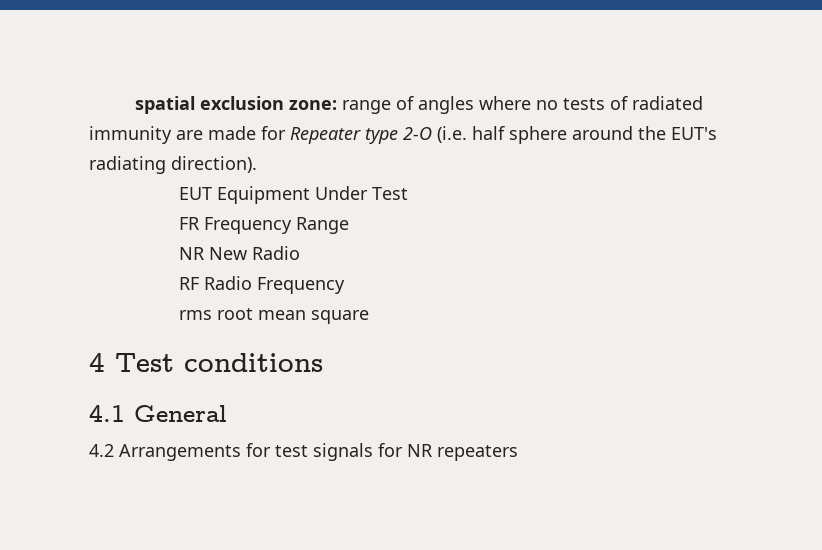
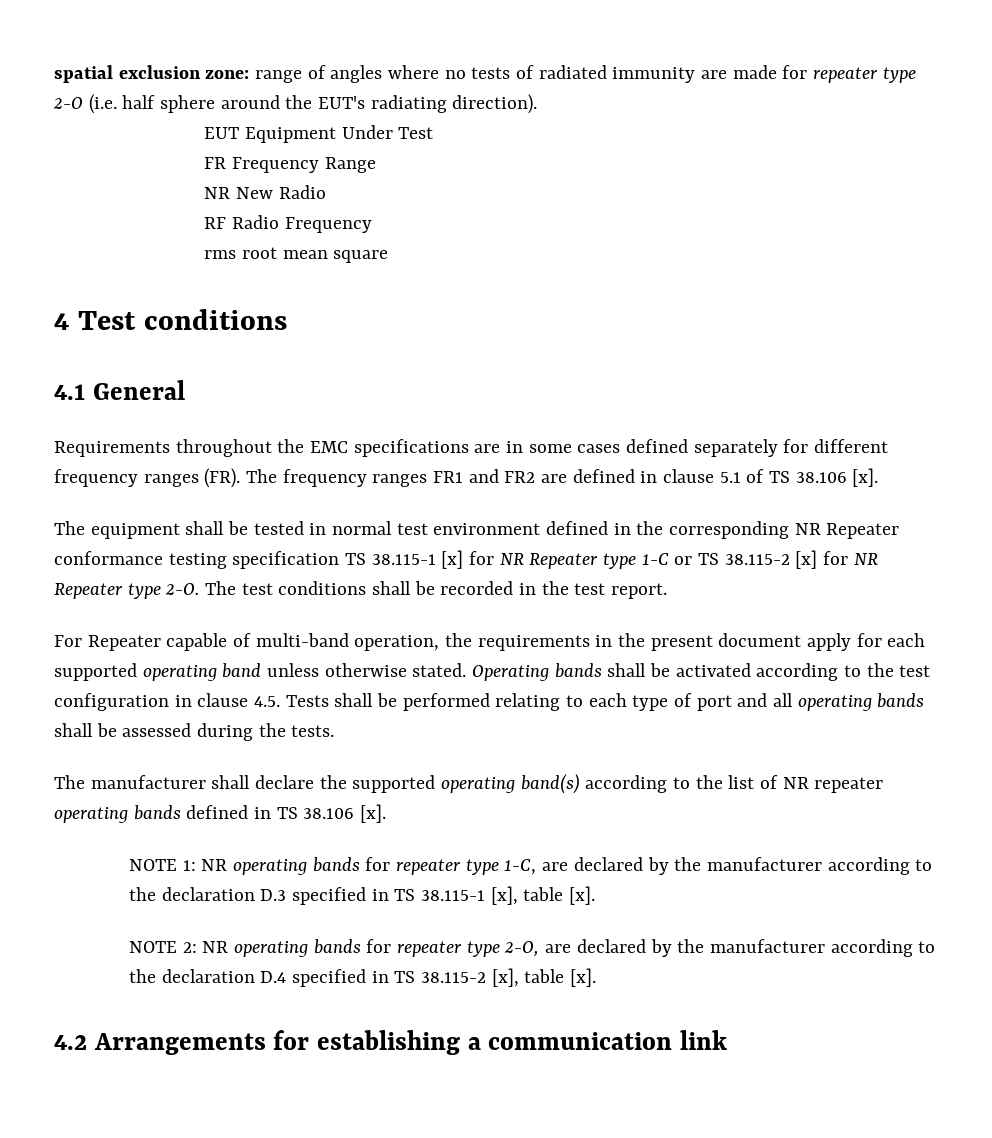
- spatial exclusion zone: range of angles where no tests of radiated immunity are made for Repeater type 2-O (i.e. half sphere around the EUT's radiating direction).
+ spatial exclusion zone: range of angles where no tests of radiated immunity are made for repeater type 2-O (i.e. half sphere around the EUT's radiating direction).
- 4.2 Arrangements for test signals for NR repeaters
+ Requirements throughout the EMC specifications are in some cases defined separately for different frequency ranges (FR). The frequency ranges FR1 and FR2 are defined in clause 5.1 of TS 38.106 [x].
+ The equipment shall be tested in normal test environment defined in the corresponding NR Repeater conformance testing specification TS 38.115-1 [x] for NR Repeater type 1-C or TS 38.115-2 [x] for NR Repeater type 2-O. The test conditions shall be recorded in the test report.
+ For Repeater capable of multi-band operation, the requirements in the present document apply for each supported operating band unless otherwise stated. Operating bands shall be activated according to the test configuration in clause 4.5. Tests shall be performed relating to each type of port and all operating bands shall be assessed during the tests.
+ The manufacturer shall declare the supported operating band(s) according to the list of NR repeater operating bands defined in TS 38.106 [x].
+ NOTE 1: NR operating bands for repeater type 1-C, are declared by the manufacturer according to the declaration D.3 specified in TS 38.115-1 [x], table [x].
+ NOTE 2: NR operating bands for repeater type 2-O, are declared by the manufacturer according to the declaration D.4 specified in TS 38.115-2 [x], table [x].
+ 4.2 Arrangements for establishing a communication link

